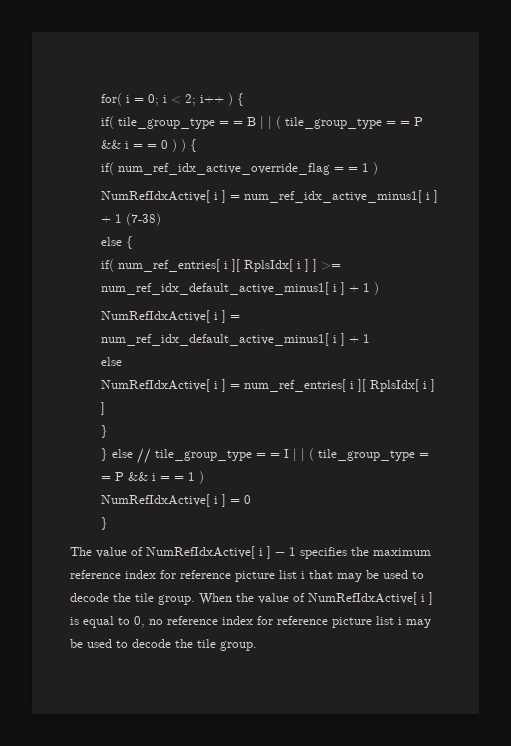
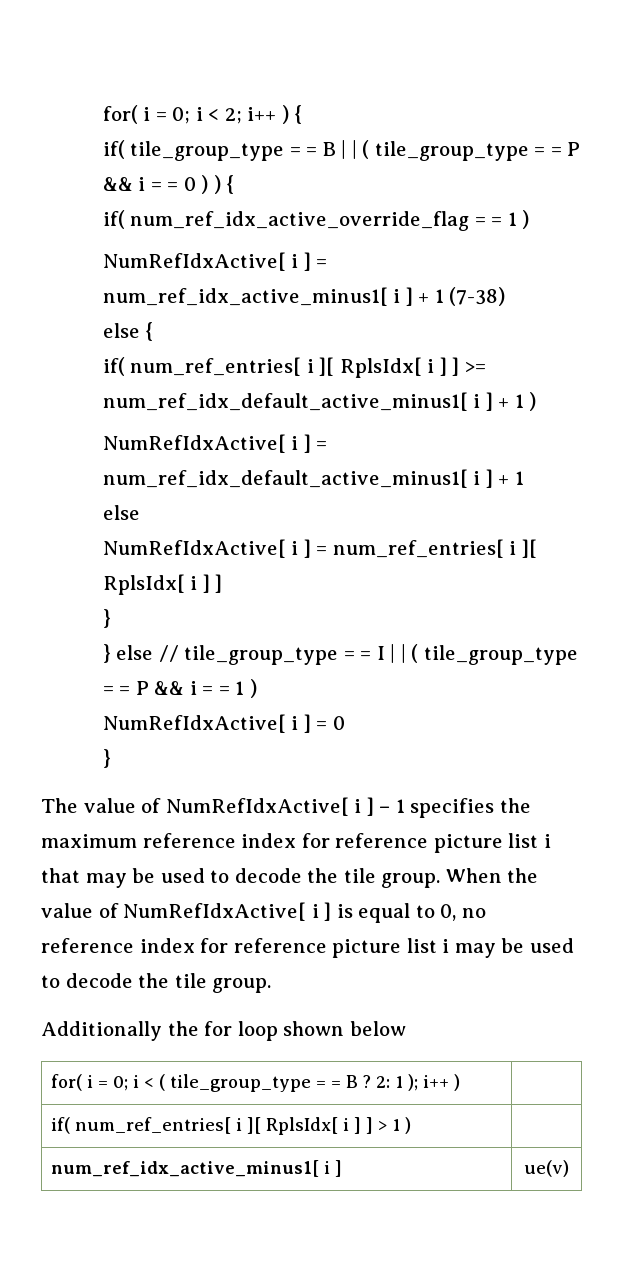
+ Additionally the for loop shown below
+ for( i = 0; i < ( tile_group_type = = B ? 2: 1 ); i++ ) |
+ if( num_ref_entries[ i ][ RplsIdx[ i ] ] > 1 ) |
+ num_ref_idx_active_minus1[ i ] | ue(v)

